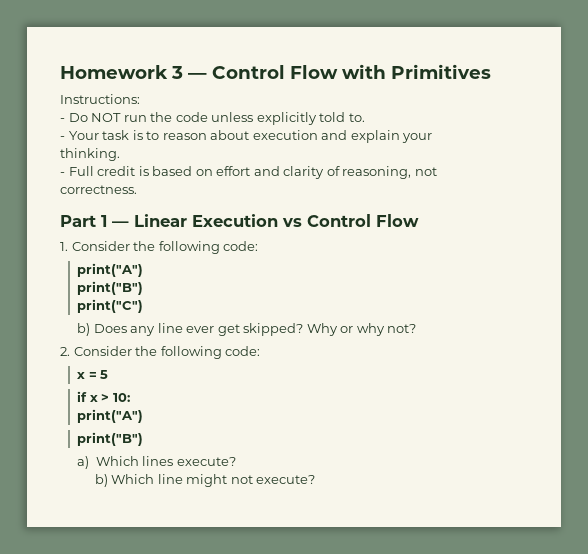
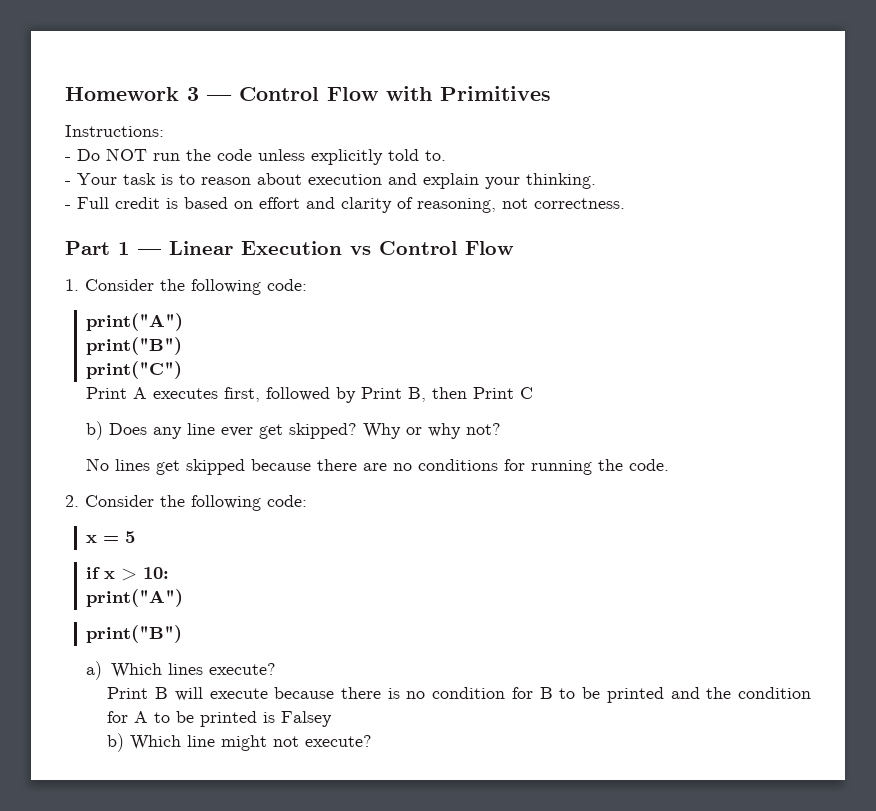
+ Print A executes first, followed by Print B, then Print C
+ No lines get skipped because there are no conditions for running the code.
+ Print B will execute because there is no condition for B to be printed and the condition for A to be printed is Falsey

